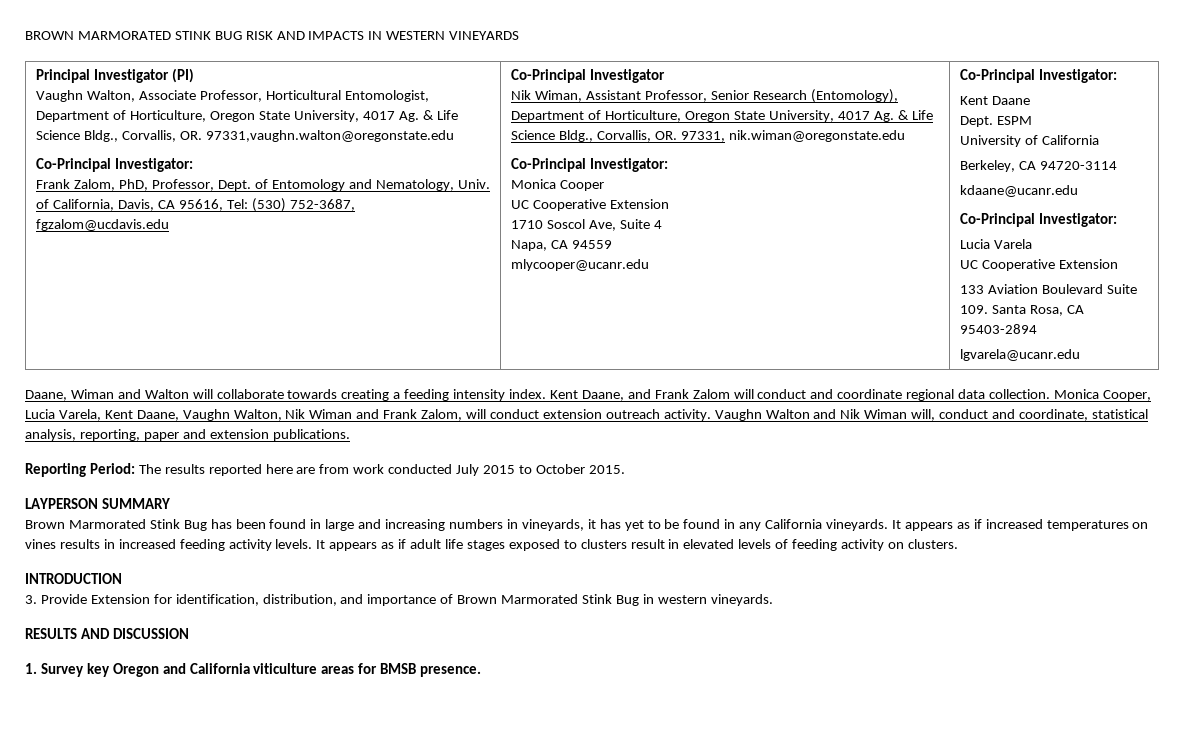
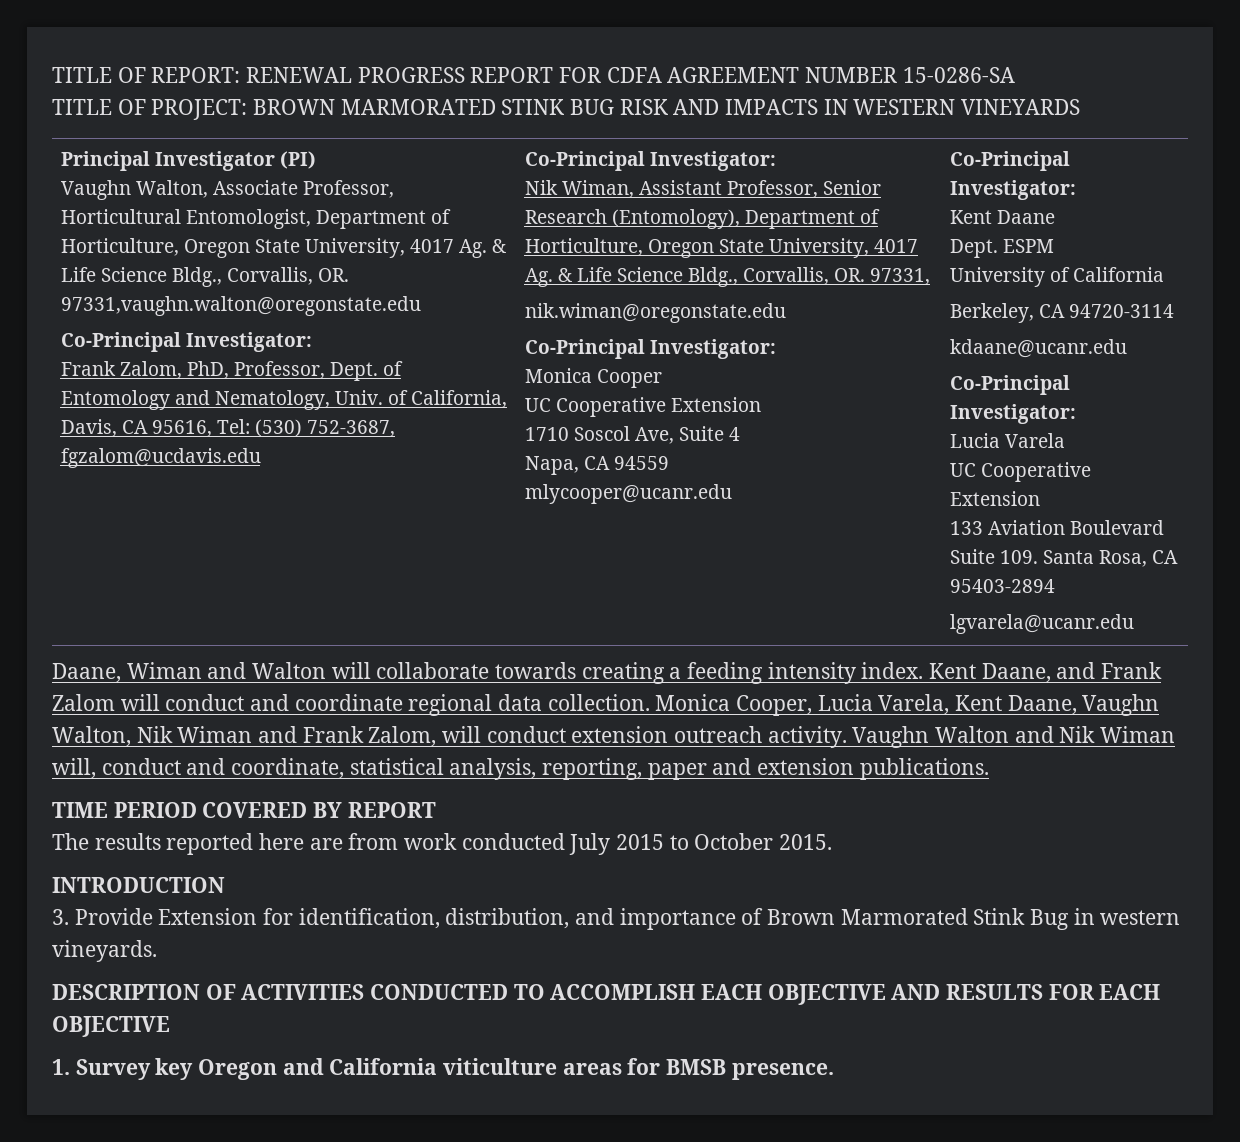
- BROWN MARMORATED STINK BUG RISK AND IMPACTS IN WESTERN VINEYARDS
+ TITLE OF REPORT: RENEWAL PROGRESS REPORT FOR CDFA AGREEMENT NUMBER 15-0286-SA
+ TITLE OF PROJECT: BROWN MARMORATED STINK BUG RISK AND IMPACTS IN WESTERN VINEYARDS
- Frank Zalom, PhD, Professor, Dept. of Entomology and Nematology, Univ. of California, Davis, CA 95616, Tel: (530) 752-3687, fgzalom@ucdavis.edu | Co-Principal Investigator
+ Frank Zalom, PhD, Professor, Dept. of Entomology and Nematology, Univ. of California, Davis, CA 95616, Tel: (530) 752-3687, fgzalom@ucdavis.edu | Co-Principal Investigator:
- Nik Wiman, Assistant Professor, Senior Research (Entomology), Department of Horticulture, Oregon State University, 4017 Ag. & Life Science Bldg., Corvallis, OR. 97331, nik.wiman@oregonstate.edu
+ Nik Wiman, Assistant Professor, Senior Research (Entomology), Department of Horticulture, Oregon State University, 4017 Ag. & Life Science Bldg., Corvallis, OR. 97331,
+ nik.wiman@oregonstate.edu
- Reporting Period: The results reported here are from work conducted July 2015 to October 2015.
+ TIME PERIOD COVERED BY REPORT
+ The results reported here are from work conducted July 2015 to October 2015.
- LAYPERSON SUMMARY
- Brown Marmorated Stink Bug has been found in large and increasing numbers in vineyards, it has yet to be found in any California vineyards. It appears as if increased temperatures on vines results in increased feeding activity levels. It appears as if adult life stages exposed to clusters result in elevated levels of feeding activity on clusters.
- RESULTS AND DISCUSSION
+ DESCRIPTION OF ACTIVITIES CONDUCTED TO ACCOMPLISH EACH OBJECTIVE AND RESULTS FOR EACH OBJECTIVE

